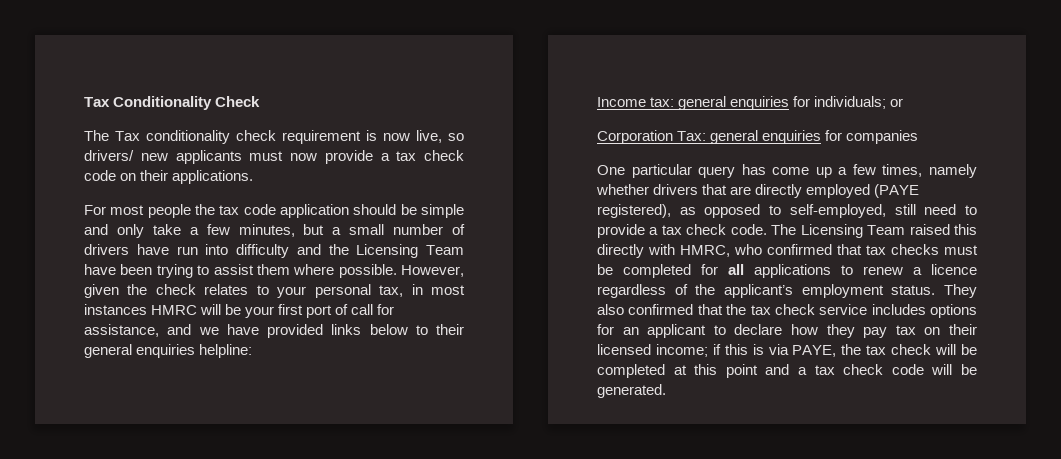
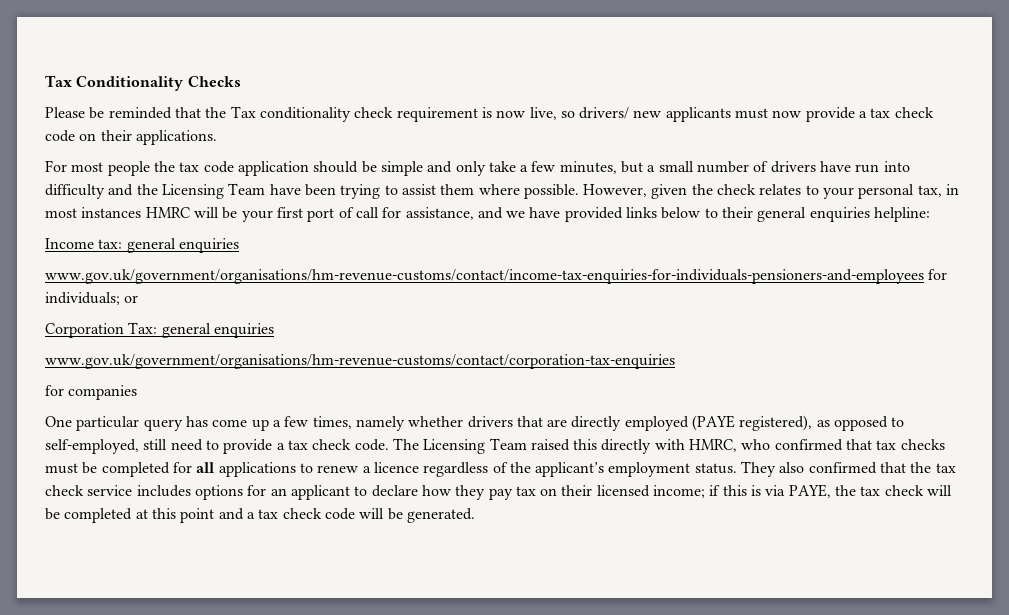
- Tax Conditionality Check
- The Tax conditionality check requirement is now live, so drivers/ new applicants must now provide a tax check code on their applications.
+ Tax Conditionality Checks
+ Please be reminded that the Tax conditionality check requirement is now live, so drivers/ new applicants must now provide a tax check code on their applications.
- Income tax: general enquiries for individuals; or
+ Income tax: general enquiries
+ www.gov.uk/government/organisations/hm-revenue-customs/contact/income-tax-enquiries-for-individuals-pensioners-and-employees for individuals; or
- Corporation Tax: general enquiries for companies
+ Corporation Tax: general enquiries
+ www.gov.uk/government/organisations/hm-revenue-customs/contact/corporation-tax-enquiries
+ for companies

